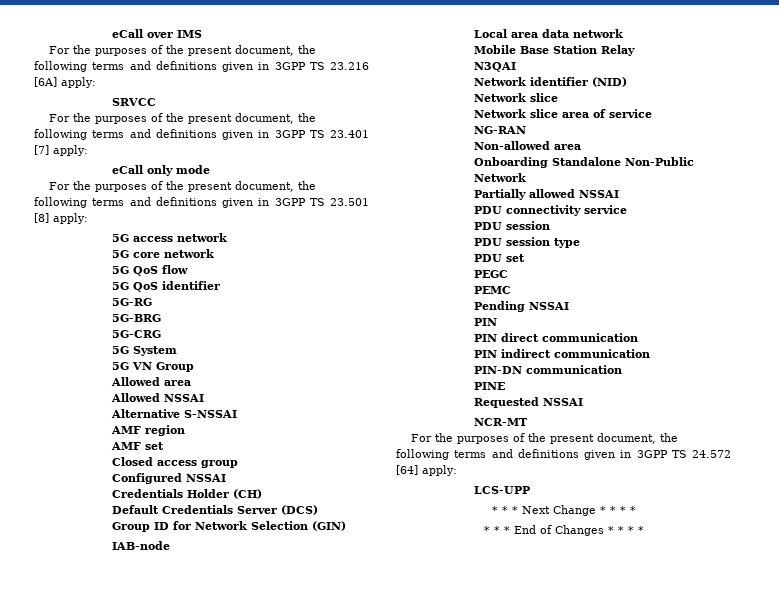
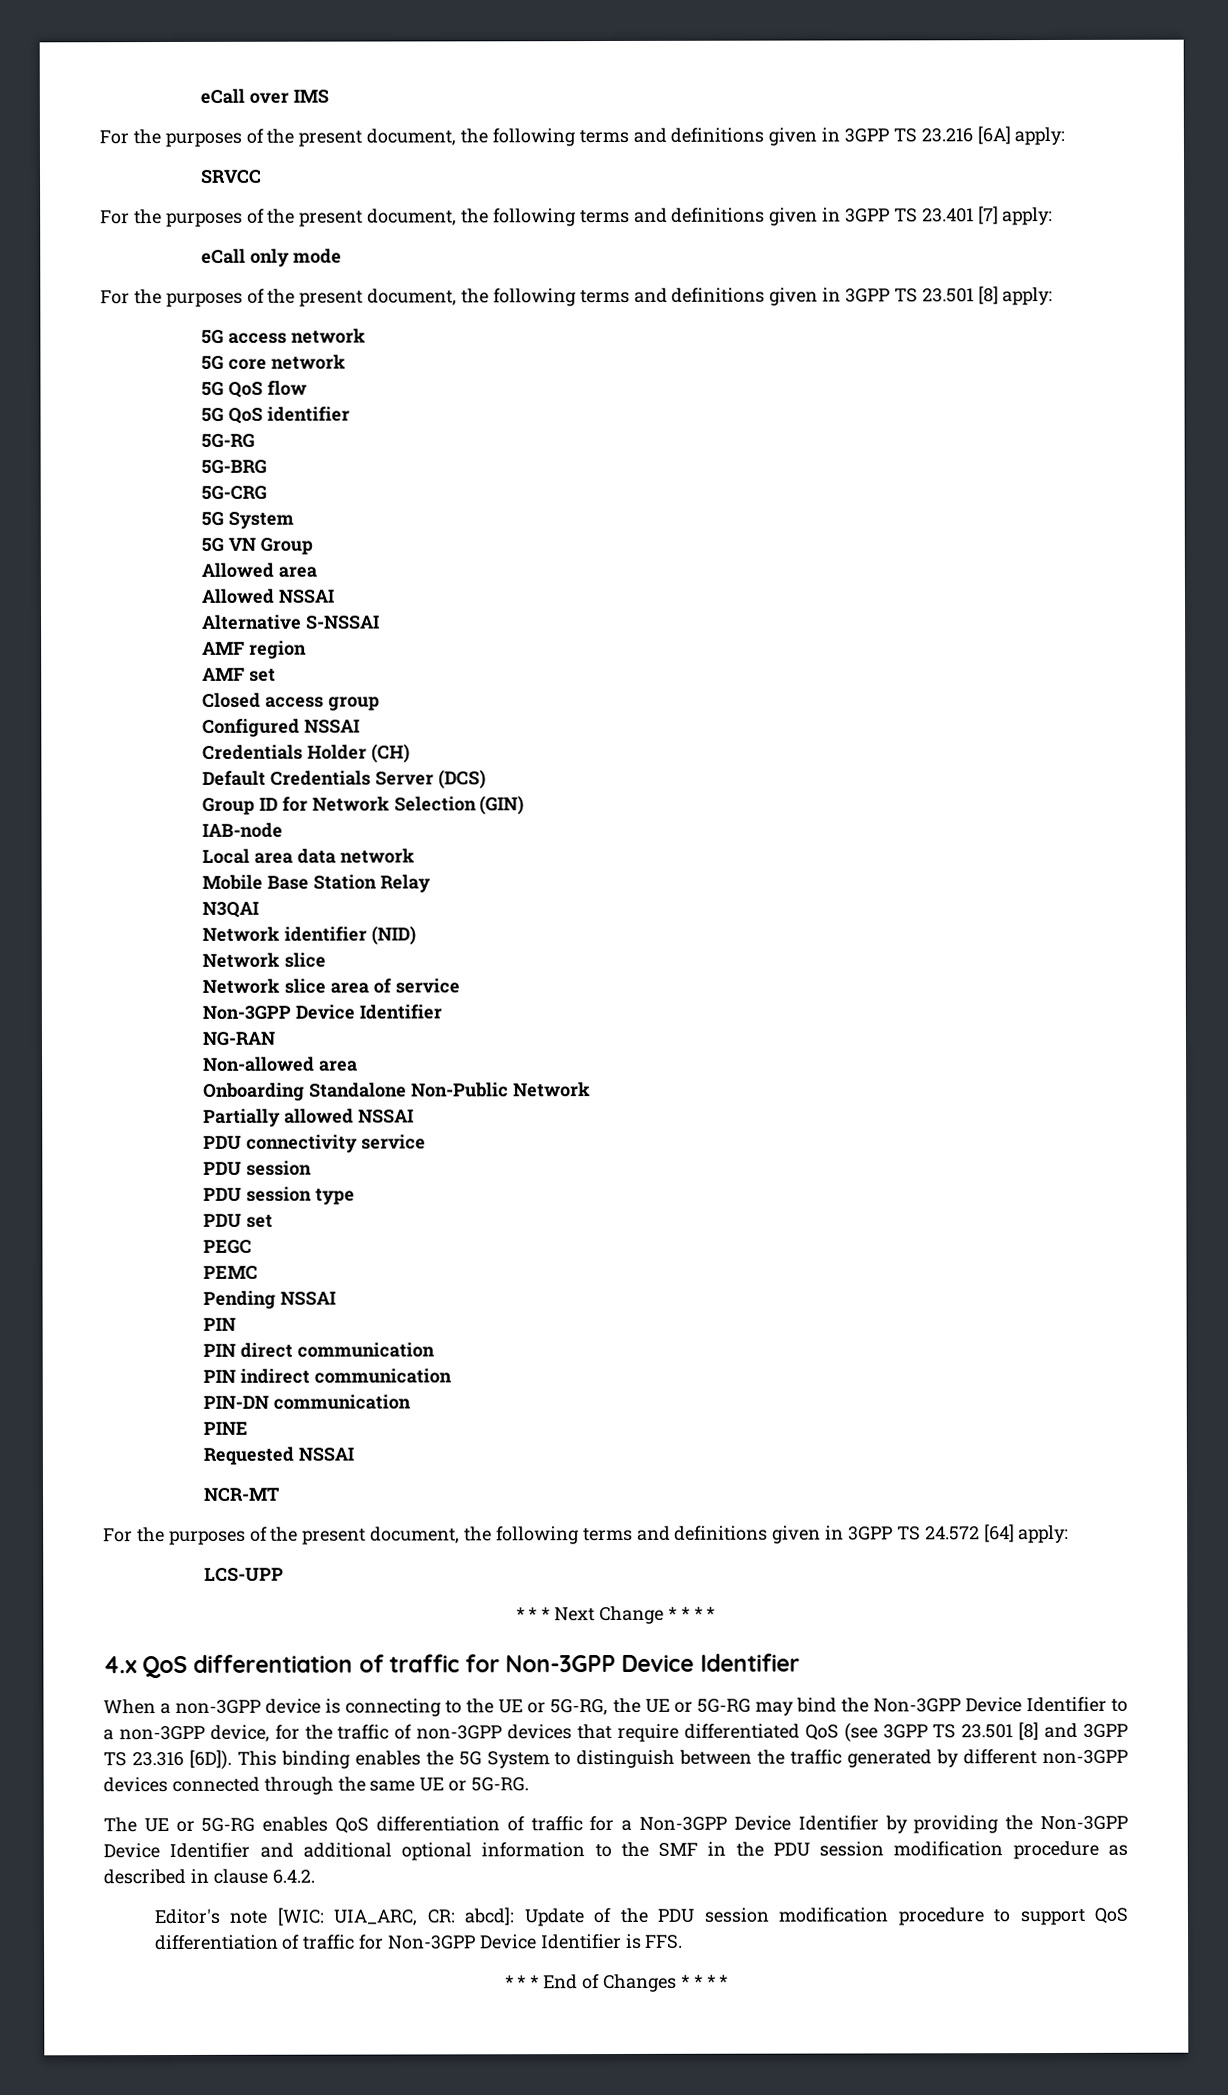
  Network slice area of service
+ Non-3GPP Device Identifier
+ 4.x QoS differentiation of traffic for Non-3GPP Device Identifier
+ When a non-3GPP device is connecting to the UE or 5G-RG, the UE or 5G-RG may bind the Non-3GPP Device Identifier to a non-3GPP device, for the traffic of non-3GPP devices that require differentiated QoS (see 3GPP TS 23.501 [8] and 3GPP TS 23.316 [6D]). This binding enables the 5G System to distinguish between the traffic generated by different non-3GPP devices connected through the same UE or 5G-RG.
+ The UE or 5G-RG enables QoS differentiation of traffic for a Non-3GPP Device Identifier by providing the Non-3GPP Device Identifier and additional optional information to the SMF in the PDU session modification procedure as described in clause 6.4.2.
+ Editor's note [WIC: UIA_ARC, CR: abcd]: Update of the PDU session modification procedure to support QoS differentiation of traffic for Non-3GPP Device Identifier is FFS.

